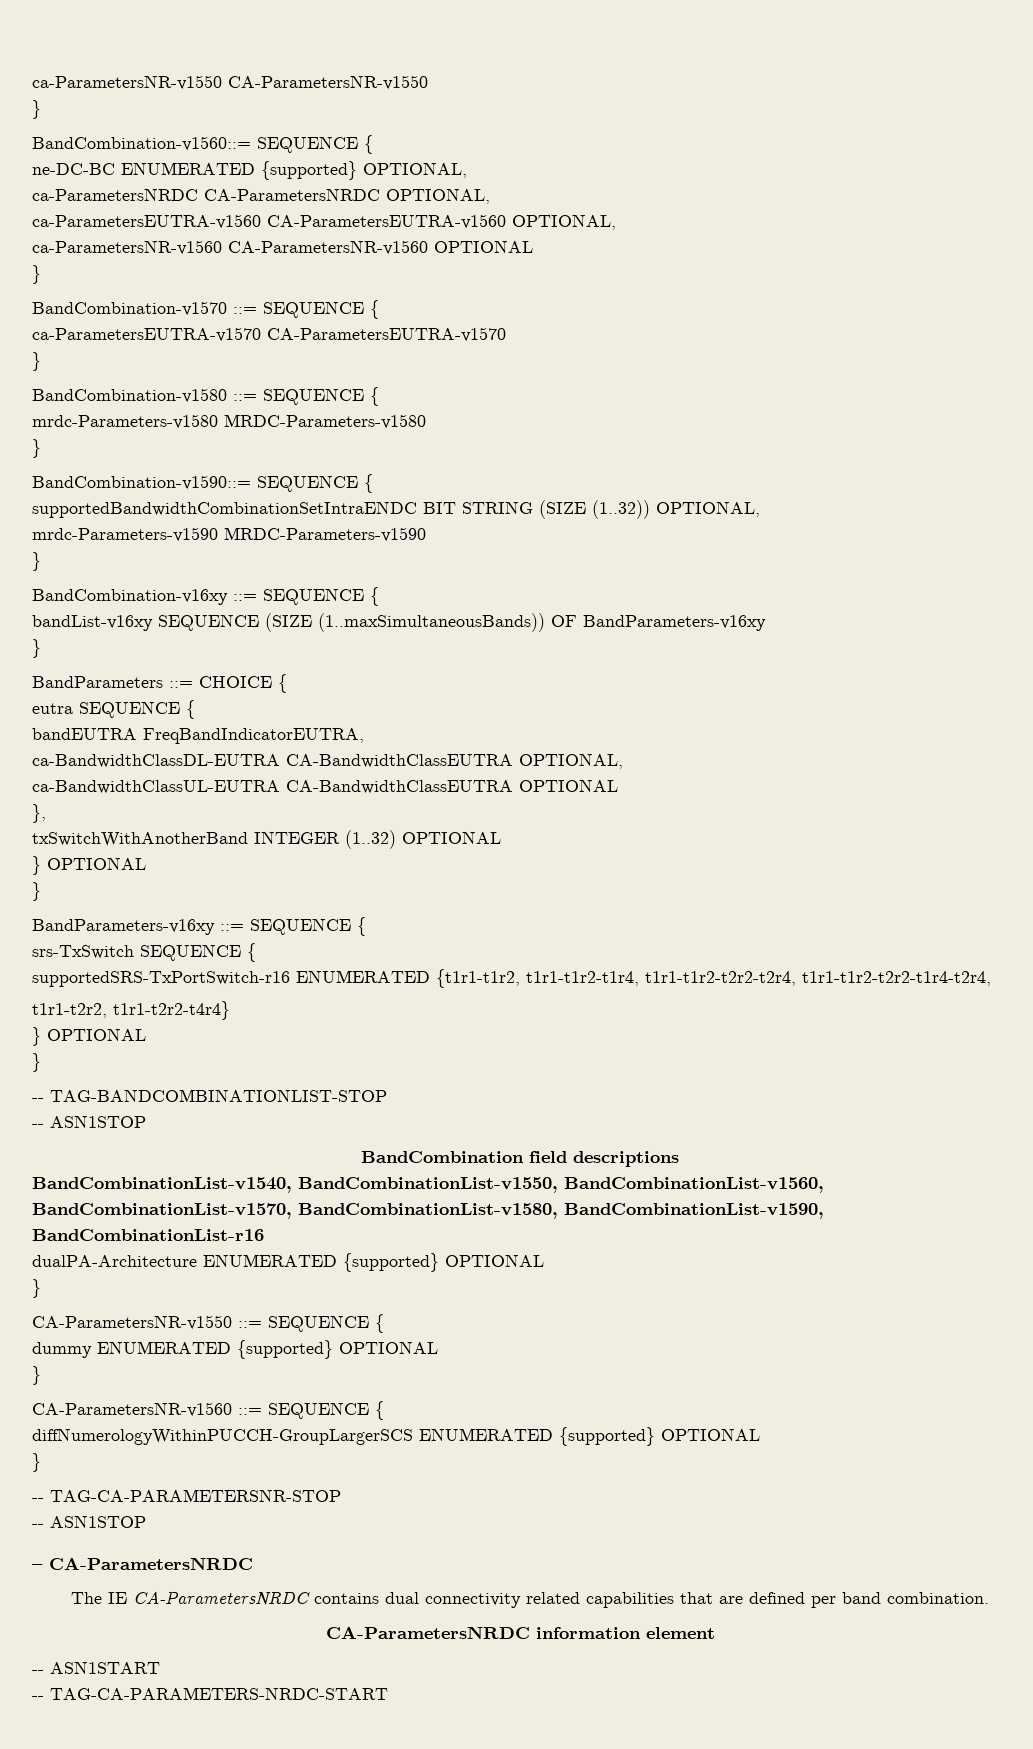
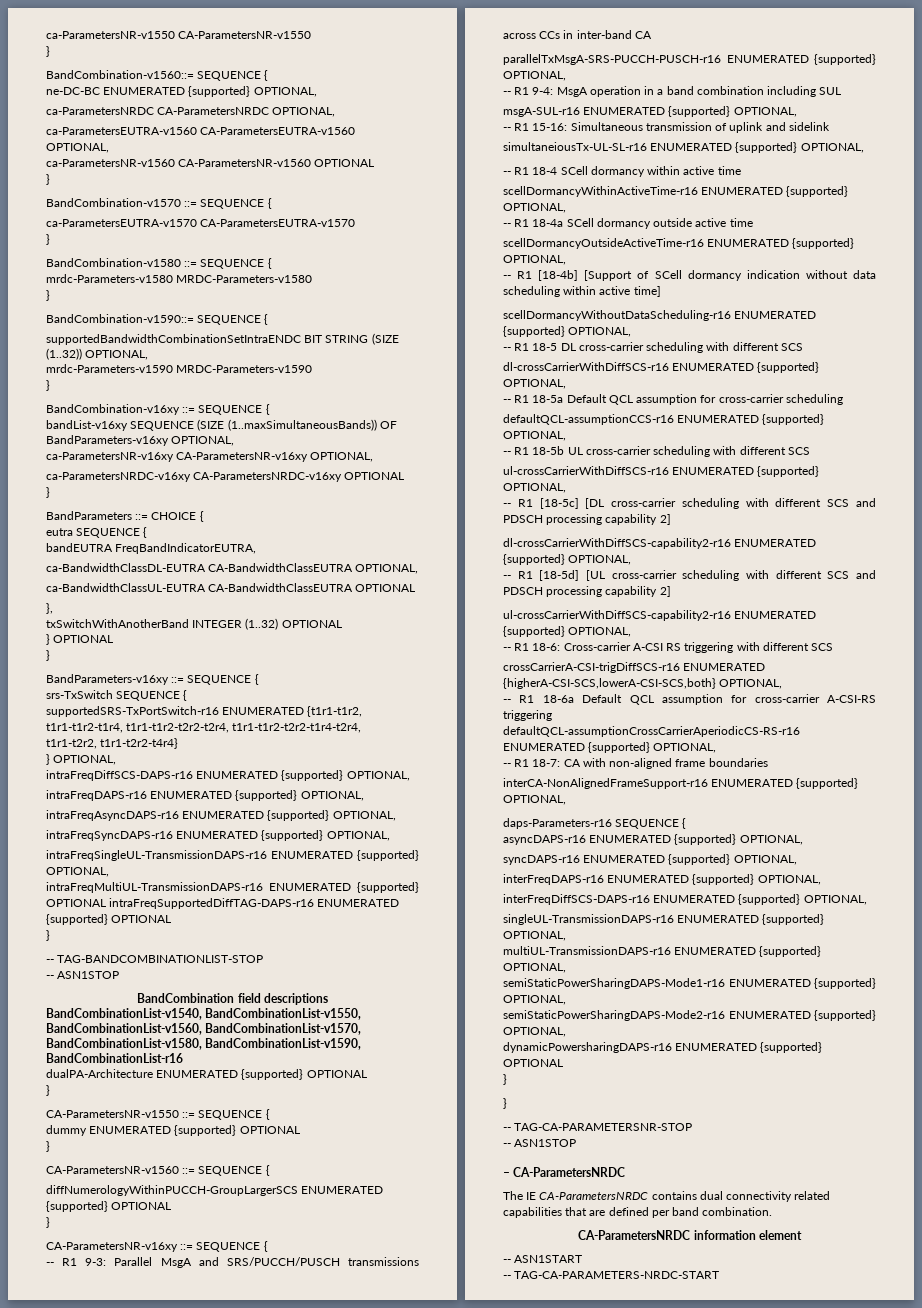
- bandList-v16xy SEQUENCE (SIZE (1..maxSimultaneousBands)) OF BandParameters-v16xy
+ bandList-v16xy SEQUENCE (SIZE (1..maxSimultaneousBands)) OF BandParameters-v16xy OPTIONAL,
+ ca-ParametersNR-v16xy CA-ParametersNR-v16xy OPTIONAL,
+ ca-ParametersNRDC-v16xy CA-ParametersNRDC-v16xy OPTIONAL
  t1r1-t2r2, t1r1-t2r2-t4r4}
- } OPTIONAL
+ } OPTIONAL,
+ intraFreqDiffSCS-DAPS-r16 ENUMERATED {supported} OPTIONAL,
+ intraFreqDAPS-r16 ENUMERATED {supported} OPTIONAL,
+ intraFreqAsyncDAPS-r16 ENUMERATED {supported} OPTIONAL,
+ intraFreqSyncDAPS-r16 ENUMERATED {supported} OPTIONAL,
+ intraFreqSingleUL-TransmissionDAPS-r16 ENUMERATED {supported} OPTIONAL,
+ intraFreqMultiUL-TransmissionDAPS-r16 ENUMERATED {supported} OPTIONAL intraFreqSupportedDiffTAG-DAPS-r16 ENUMERATED {supported} OPTIONAL
+ CA-ParametersNR-v16xy ::= SEQUENCE {
+ -- R1 9-3: Parallel MsgA and SRS/PUCCH/PUSCH transmissions across CCs in inter-band CA
+ parallelTxMsgA-SRS-PUCCH-PUSCH-r16 ENUMERATED {supported} OPTIONAL,
+ -- R1 9-4: MsgA operation in a band combination including SUL
+ msgA-SUL-r16 ENUMERATED {supported} OPTIONAL,
+ -- R1 15-16: Simultaneous transmission of uplink and sidelink
+ simultaneiousTx-UL-SL-r16 ENUMERATED {supported} OPTIONAL,
+ -- R1 18-4 SCell dormancy within active time
+ scellDormancyWithinActiveTime-r16 ENUMERATED {supported} OPTIONAL,
+ -- R1 18-4a SCell dormancy outside active time
+ scellDormancyOutsideActiveTime-r16 ENUMERATED {supported} OPTIONAL,
+ -- R1 [18-4b] [Support of SCell dormancy indication without data scheduling within active time]
+ scellDormancyWithoutDataScheduling-r16 ENUMERATED {supported} OPTIONAL,
+ -- R1 18-5 DL cross-carrier scheduling with different SCS
+ dl-crossCarrierWithDiffSCS-r16 ENUMERATED {supported} OPTIONAL,
+ -- R1 18-5a Default QCL assumption for cross-carrier scheduling
+ defaultQCL-assumptionCCS-r16 ENUMERATED {supported} OPTIONAL,
+ -- R1 18-5b UL cross-carrier scheduling with different SCS
+ ul-crossCarrierWithDiffSCS-r16 ENUMERATED {supported} OPTIONAL,
+ -- R1 [18-5c] [DL cross-carrier scheduling with different SCS and PDSCH processing capability 2]
+ dl-crossCarrierWithDiffSCS-capability2-r16 ENUMERATED {supported} OPTIONAL,
+ -- R1 [18-5d] [UL cross-carrier scheduling with different SCS and PDSCH processing capability 2]
+ ul-crossCarrierWithDiffSCS-capability2-r16 ENUMERATED {supported} OPTIONAL,
+ -- R1 18-6: Cross-carrier A-CSI RS triggering with different SCS
+ crossCarrierA-CSI-trigDiffSCS-r16 ENUMERATED {higherA-CSI-SCS,lowerA-CSI-SCS,both} OPTIONAL,
+ -- R1 18-6a Default QCL assumption for cross-carrier A-CSI-RS triggering
+ defaultQCL-assumptionCrossCarrierAperiodicCS-RS-r16 ENUMERATED {supported} OPTIONAL,
+ -- R1 18-7: CA with non-aligned frame boundaries
+ interCA-NonAlignedFrameSupport-r16 ENUMERATED {supported} OPTIONAL,
+ daps-Parameters-r16 SEQUENCE {
+ asyncDAPS-r16 ENUMERATED {supported} OPTIONAL,
+ syncDAPS-r16 ENUMERATED {supported} OPTIONAL,
+ interFreqDAPS-r16 ENUMERATED {supported} OPTIONAL,
+ interFreqDiffSCS-DAPS-r16 ENUMERATED {supported} OPTIONAL,
+ singleUL-TransmissionDAPS-r16 ENUMERATED {supported} OPTIONAL,
+ multiUL-TransmissionDAPS-r16 ENUMERATED {supported} OPTIONAL,
+ semiStaticPowerSharingDAPS-Mode1-r16 ENUMERATED {supported} OPTIONAL,
+ semiStaticPowerSharingDAPS-Mode2-r16 ENUMERATED {supported} OPTIONAL,
+ dynamicPowersharingDAPS-r16 ENUMERATED {supported} OPTIONAL
+ }
+ }

